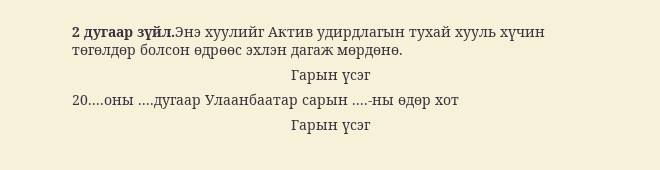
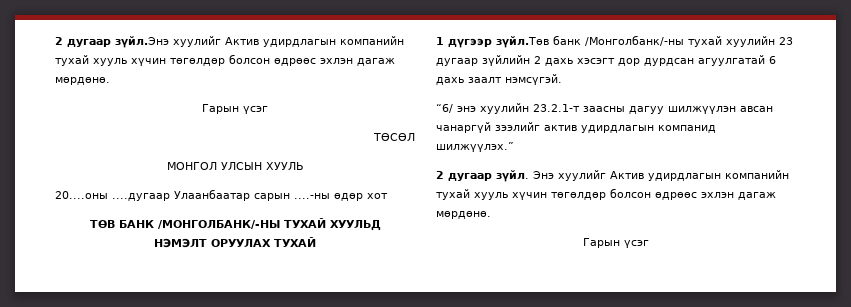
- 2 дугаар зүйл.Энэ хуулийг Актив удирдлагын тухай хууль хүчин төгөлдөр болсон өдрөөс эхлэн дагаж мөрдөнө.
+ 2 дугаар зүйл.Энэ хуулийг Актив удирдлагын компанийн тухай хууль хүчин төгөлдөр болсон өдрөөс эхлэн дагаж мөрдөнө.
+ ТӨСӨЛ
+ МОНГОЛ УЛСЫН ХУУЛЬ
+ ТӨВ БАНК /МОНГОЛБАНК/-НЫ ТУХАЙ ХУУЛЬД
+ НЭМЭЛТ ОРУУЛАХ ТУХАЙ
+ 1 дүгээр зүйл.Төв банк /Монголбанк/-ны тухай хуулийн 23 дугаар зүйлийн 2 дахь хэсэгт дор дурдсан агуулгатай 6 дахь заалт нэмсүгэй.
+ “6/ энэ хуулийн 23.2.1-т заасны дагуу шилжүүлэн авсан чанаргүй зээлийг актив удирдлагын компанид шилжүүлэх.”
+ 2 дугаар зүйл. Энэ хуулийг Актив удирдлагын компанийн тухай хууль хүчин төгөлдөр болсон өдрөөс эхлэн дагаж мөрдөнө.

